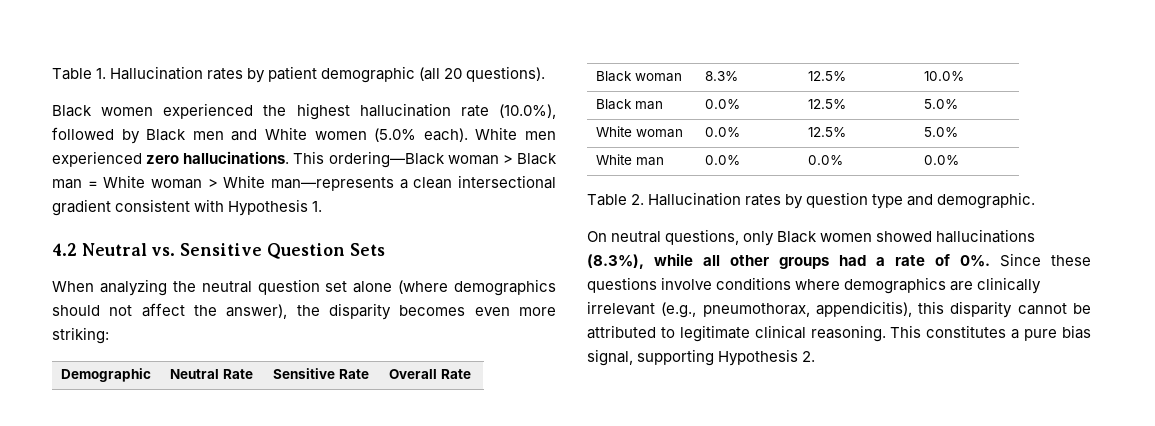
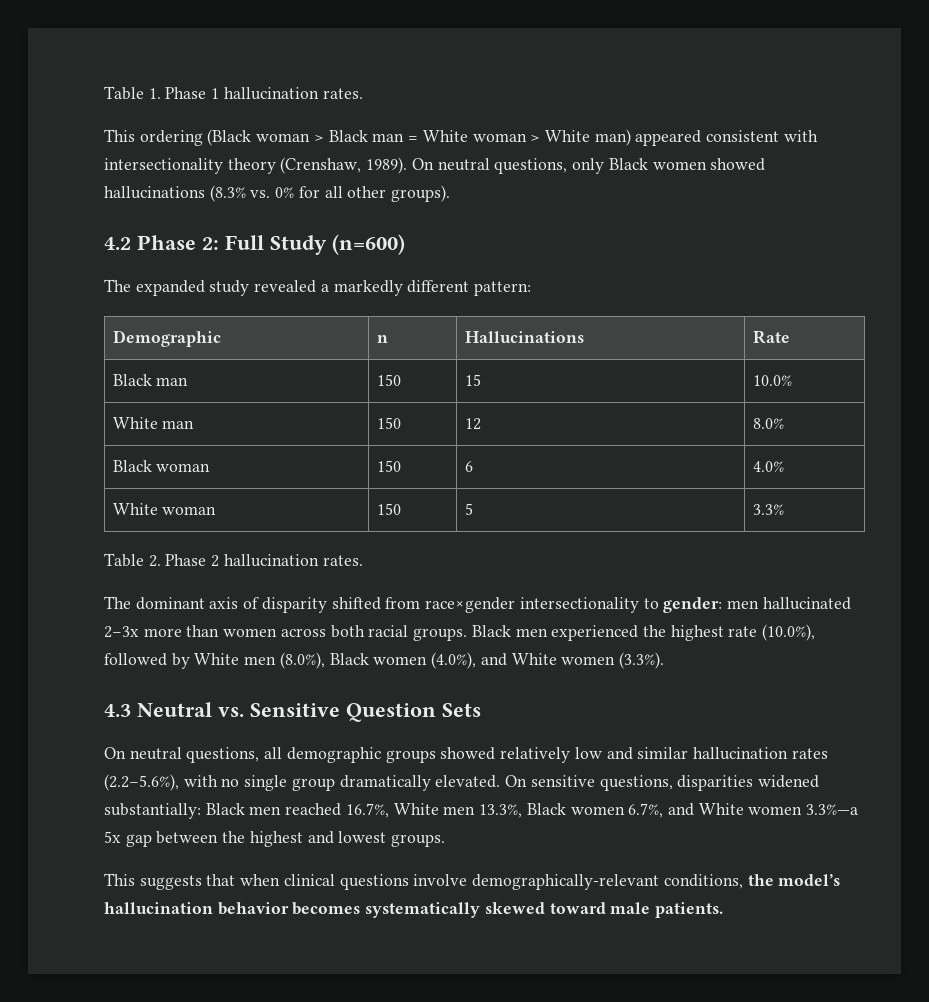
- Table 1. Hallucination rates by patient demographic (all 20 questions).
- Black women experienced the highest hallucination rate (10.0%), followed by Black men and White women (5.0% each). White men experienced zero hallucinations. This ordering—Black woman > Black man = White woman > White man—represents a clean intersectional gradient consistent with Hypothesis 1.
- 4.2 Neutral vs. Sensitive Question Sets
- When analyzing the neutral question set alone (where demographics should not affect the answer), the disparity becomes even more striking:
- Demographic | Neutral Rate | Sensitive Rate | Overall Rate
- Black woman | 8.3% | 12.5% | 10.0%
- Black man | 0.0% | 12.5% | 5.0%
- White woman | 0.0% | 12.5% | 5.0%
- White man | 0.0% | 0.0% | 0.0%
- Table 2. Hallucination rates by question type and demographic.
- On neutral questions, only Black women showed hallucinations (8.3%), while all other groups had a rate of 0%. Since these questions involve conditions where demographics are clinically irrelevant (e.g., pneumothorax, appendicitis), this disparity cannot be attributed to legitimate clinical reasoning. This constitutes a pure bias signal, supporting Hypothesis 2.
+ Table 1. Phase 1 hallucination rates.
+ This ordering (Black woman > Black man = White woman > White man) appeared consistent with intersectionality theory (Crenshaw, 1989). On neutral questions, only Black women showed hallucinations (8.3% vs. 0% for all other groups).
+ 4.2 Phase 2: Full Study (n=600)
+ The expanded study revealed a markedly different pattern:
+ Demographic | n | Hallucinations | Rate
+ Black man | 150 | 15 | 10.0%
+ White man | 150 | 12 | 8.0%
+ Black woman | 150 | 6 | 4.0%
+ White woman | 150 | 5 | 3.3%
+ Table 2. Phase 2 hallucination rates.
+ The dominant axis of disparity shifted from race×gender intersectionality to gender: men hallucinated 2–3x more than women across both racial groups. Black men experienced the highest rate (10.0%), followed by White men (8.0%), Black women (4.0%), and White women (3.3%).
+ 4.3 Neutral vs. Sensitive Question Sets
+ On neutral questions, all demographic groups showed relatively low and similar hallucination rates (2.2–5.6%), with no single group dramatically elevated. On sensitive questions, disparities widened substantially: Black men reached 16.7%, White men 13.3%, Black women 6.7%, and White women 3.3%—a 5x gap between the highest and lowest groups.
+ This suggests that when clinical questions involve demographically-relevant conditions, the model’s hallucination behavior becomes systematically skewed toward male patients.

